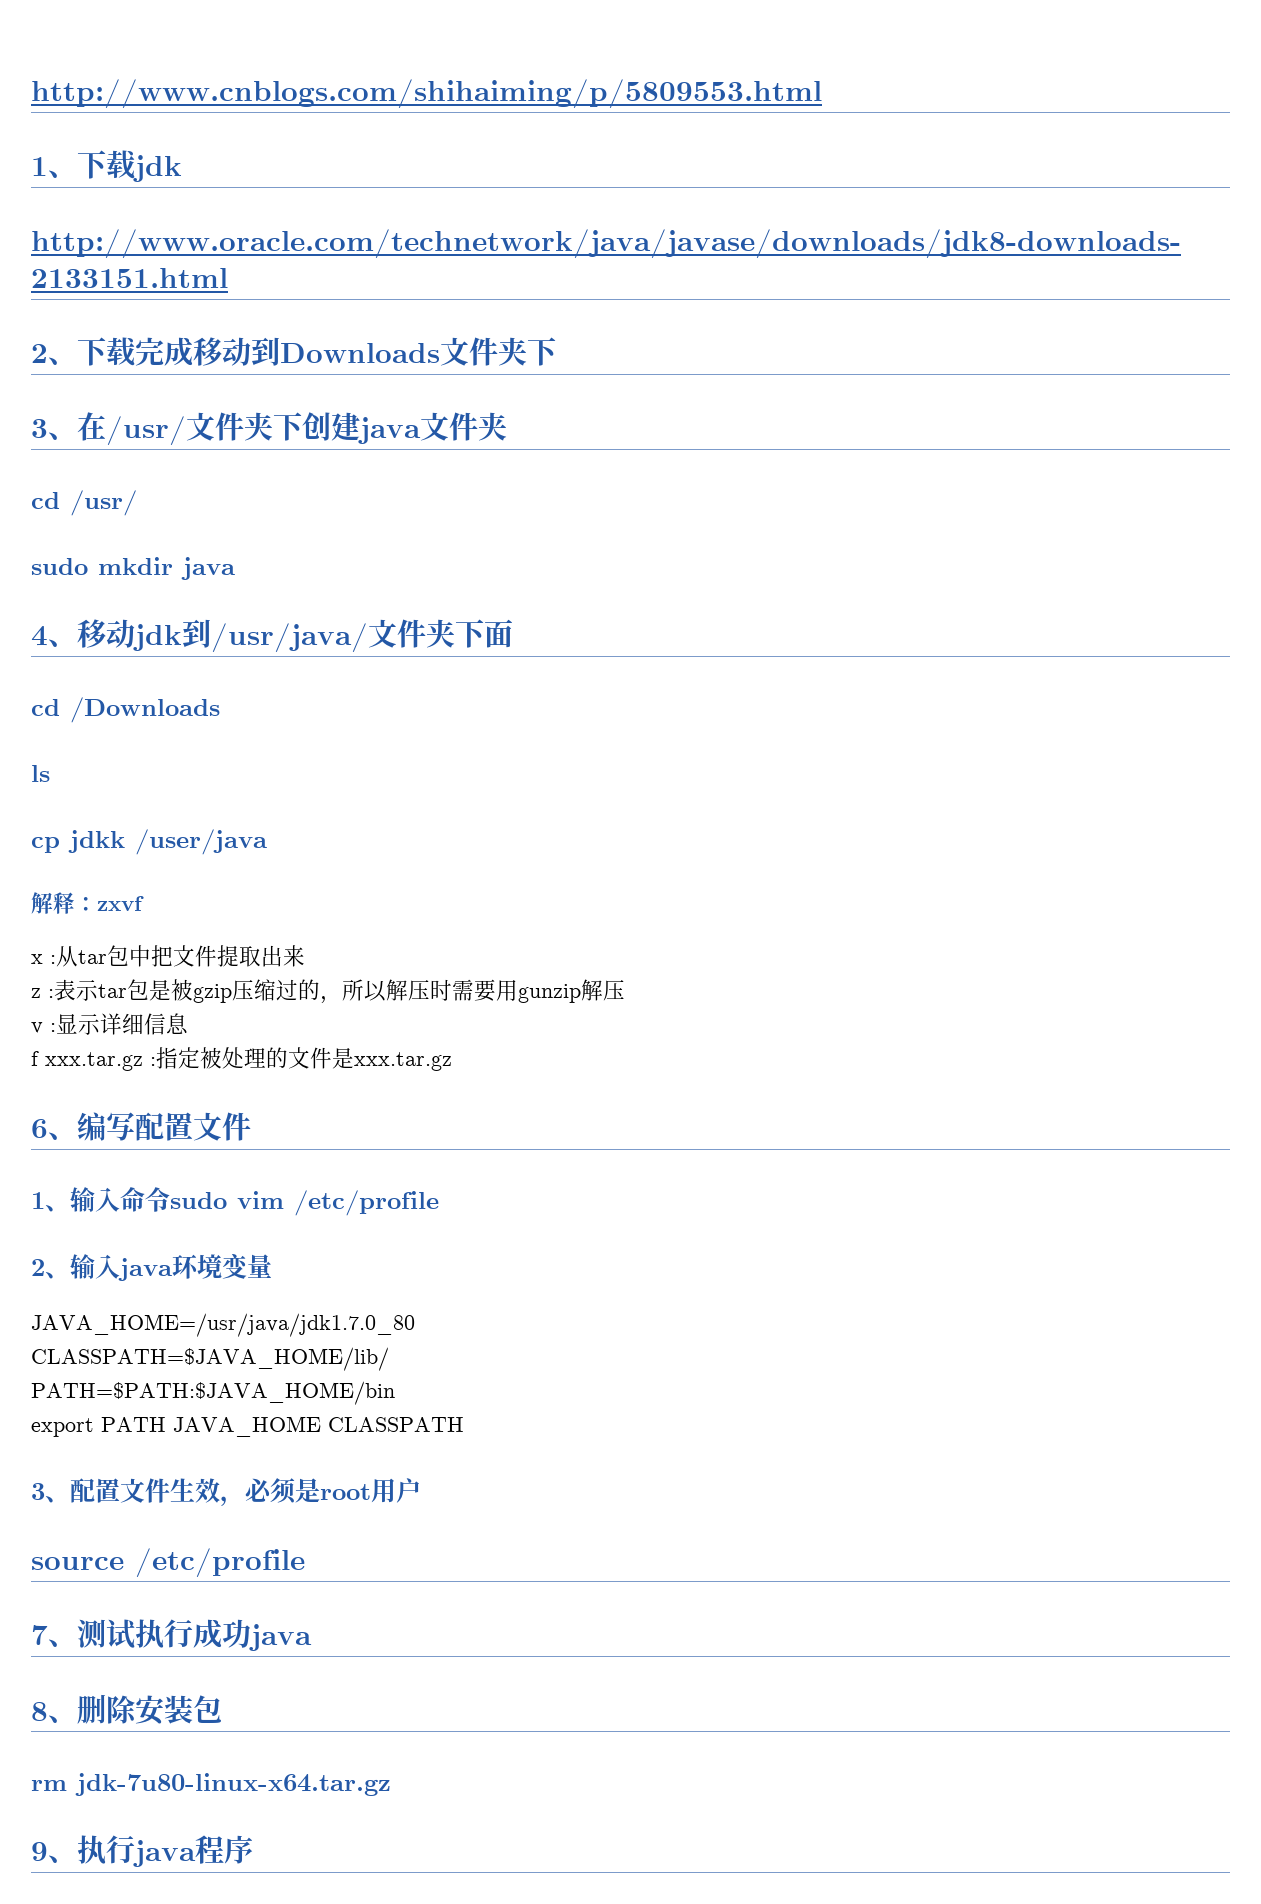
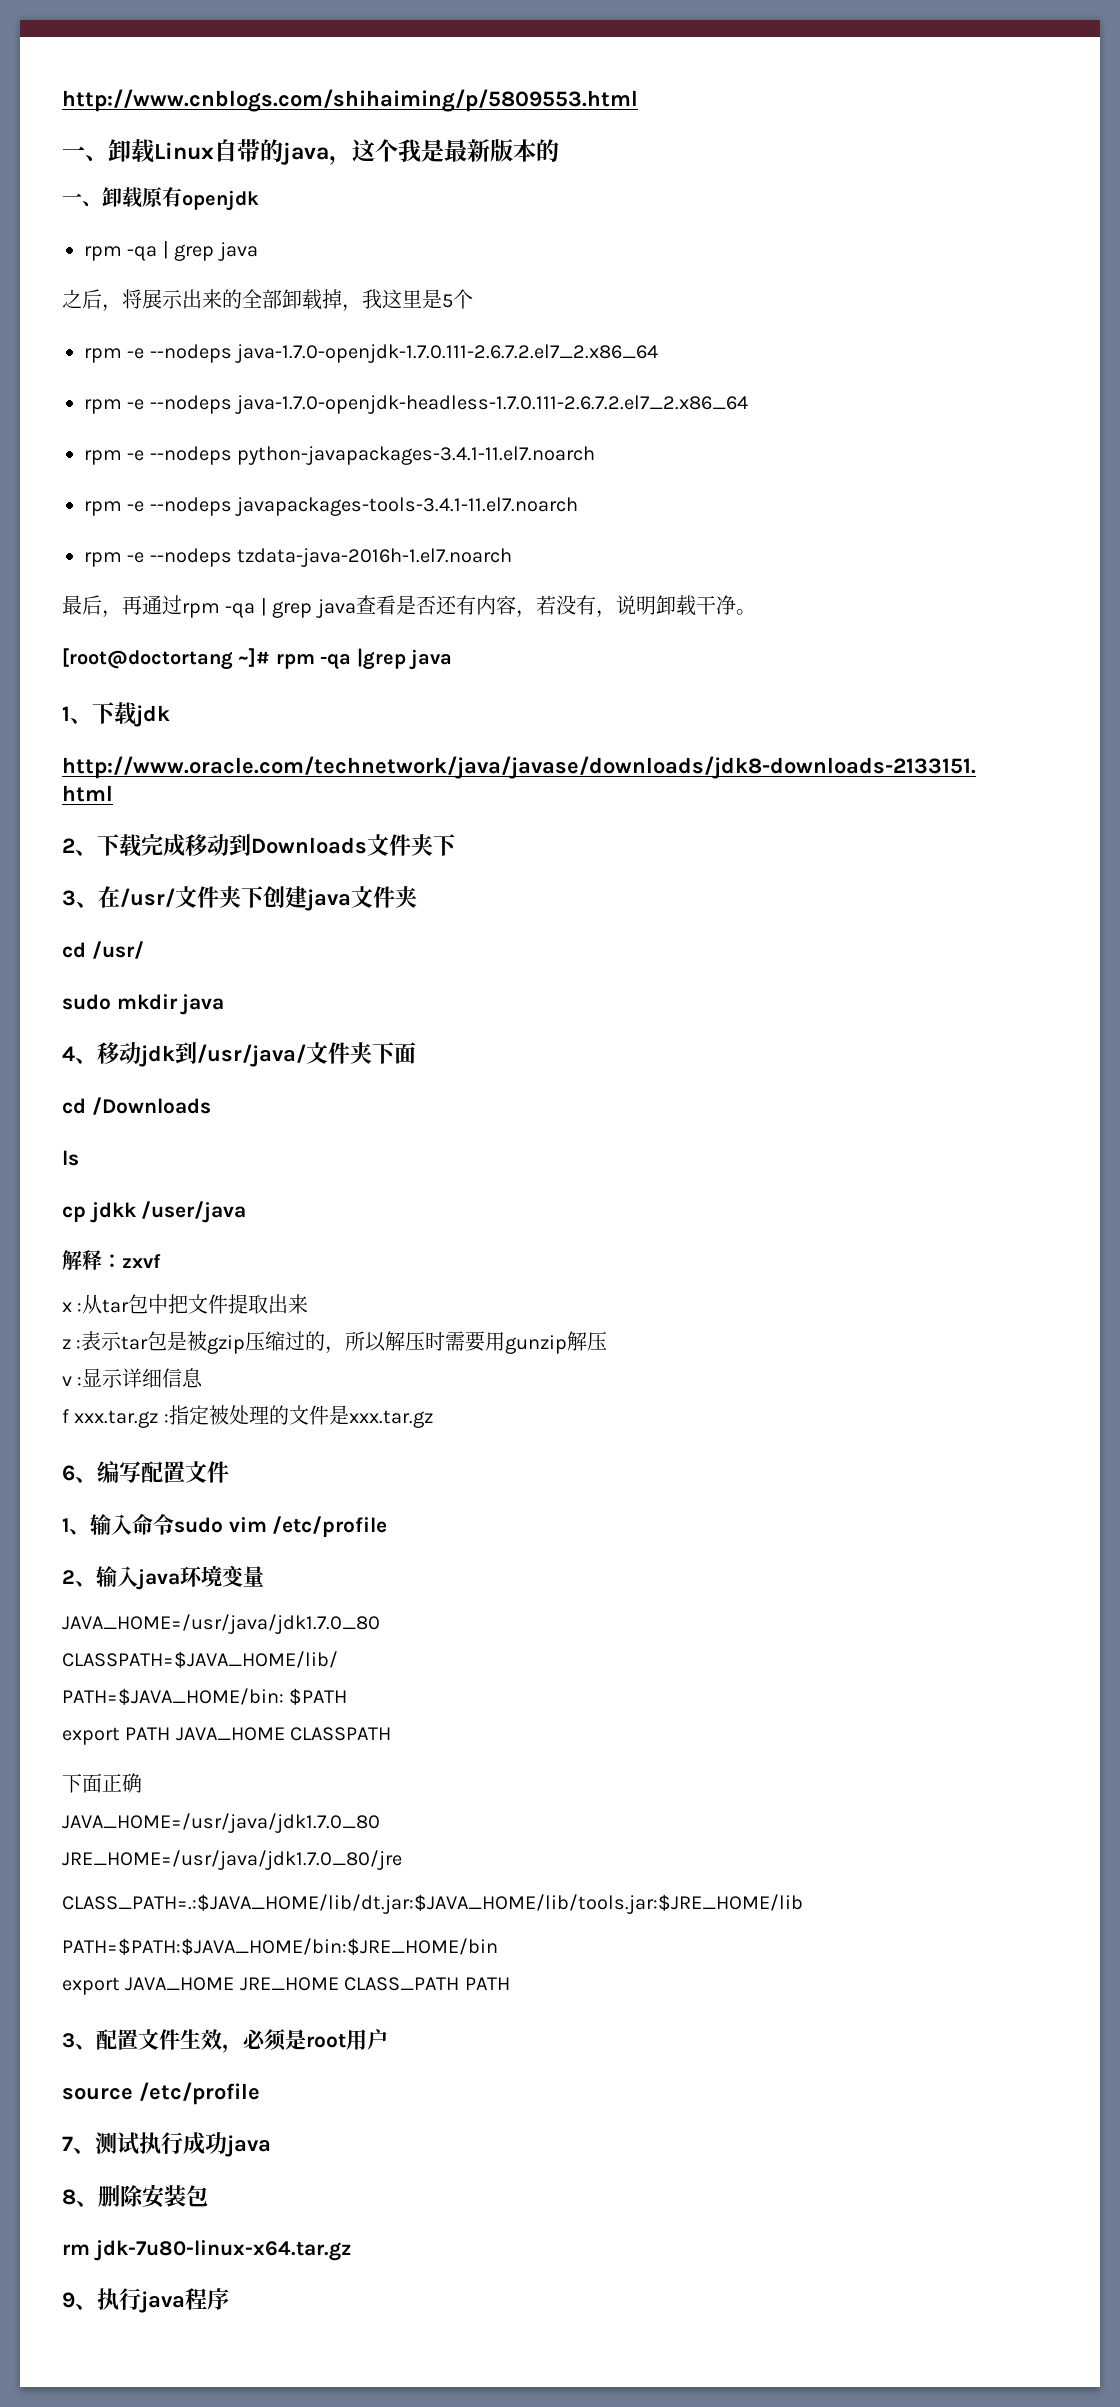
+ 一、卸载Linux自带的java，这个我是最新版本的
+ 一、卸载原有openjdk
+ rpm -qa | grep java
+ 之后，将展示出来的全部卸载掉，我这里是5个
+ rpm -e --nodeps java-1.7.0-openjdk-1.7.0.111-2.6.7.2.el7_2.x86_64
+ rpm -e --nodeps java-1.7.0-openjdk-headless-1.7.0.111-2.6.7.2.el7_2.x86_64
+ rpm -e --nodeps python-javapackages-3.4.1-11.el7.noarch
+ rpm -e --nodeps javapackages-tools-3.4.1-11.el7.noarch
+ rpm -e --nodeps tzdata-java-2016h-1.el7.noarch
+ 最后，再通过rpm -qa | grep java查看是否还有内容，若没有，说明卸载干净。
+ [root@doctortang ~]# rpm -qa |grep java
- PATH=$PATH:$JAVA_HOME/bin
+ PATH=$JAVA_HOME/bin: $PATH
+ 下面正确
+ JAVA_HOME=/usr/java/jdk1.7.0_80
+ JRE_HOME=/usr/java/jdk1.7.0_80/jre
+ CLASS_PATH=.:$JAVA_HOME/lib/dt.jar:$JAVA_HOME/lib/tools.jar:$JRE_HOME/lib
+ PATH=$PATH:$JAVA_HOME/bin:$JRE_HOME/bin
+ export JAVA_HOME JRE_HOME CLASS_PATH PATH

